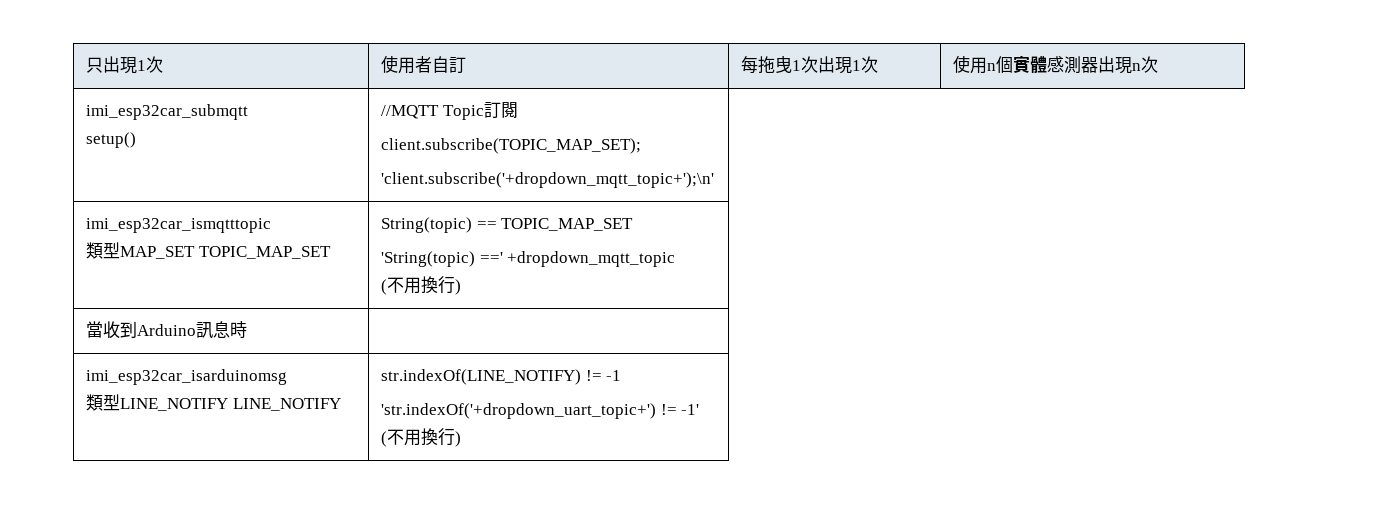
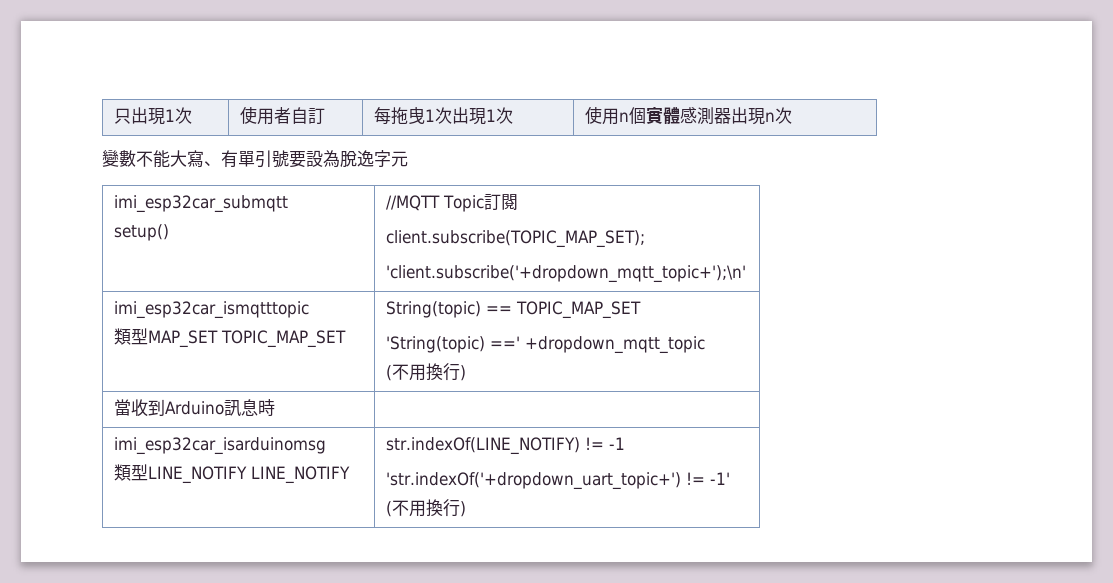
+ 變數不能大寫、有單引號要設為脫逸字元

